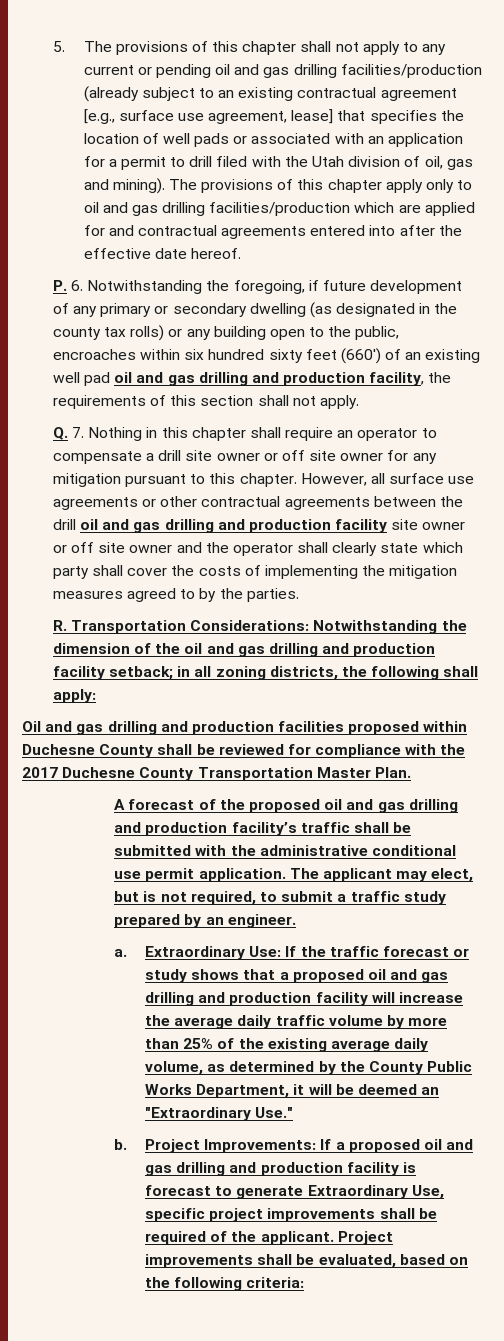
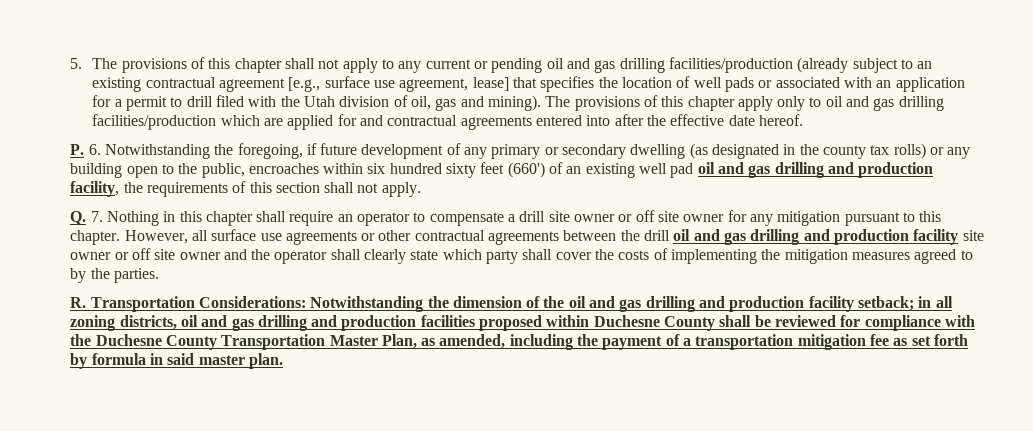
- R. Transportation Considerations: Notwithstanding the dimension of the oil and gas drilling and production facility setback; in all zoning districts, the following shall apply:
- Oil and gas drilling and production facilities proposed within Duchesne County shall be reviewed for compliance with the 2017 Duchesne County Transportation Master Plan.
- A forecast of the proposed oil and gas drilling and production facility’s traffic shall be submitted with the administrative conditional use permit application. The applicant may elect, but is not required, to submit a traffic study prepared by an engineer.
- a. Extraordinary Use: If the traffic forecast or study shows that a proposed oil and gas drilling and production facility will increase the average daily traffic volume by more than 25% of the existing average daily volume, as determined by the County Public Works Department, it will be deemed an "Extraordinary Use."
- b. Project Improvements: If a proposed oil and gas drilling and production facility is forecast to generate Extraordinary Use, specific project improvements shall be required of the applicant. Project improvements shall be evaluated, based on the following criteria:
+ R. Transportation Considerations: Notwithstanding the dimension of the oil and gas drilling and production facility setback; in all zoning districts, oil and gas drilling and production facilities proposed within Duchesne County shall be reviewed for compliance with the Duchesne County Transportation Master Plan, as amended, including the payment of a transportation mitigation fee as set forth by formula in said master plan.

